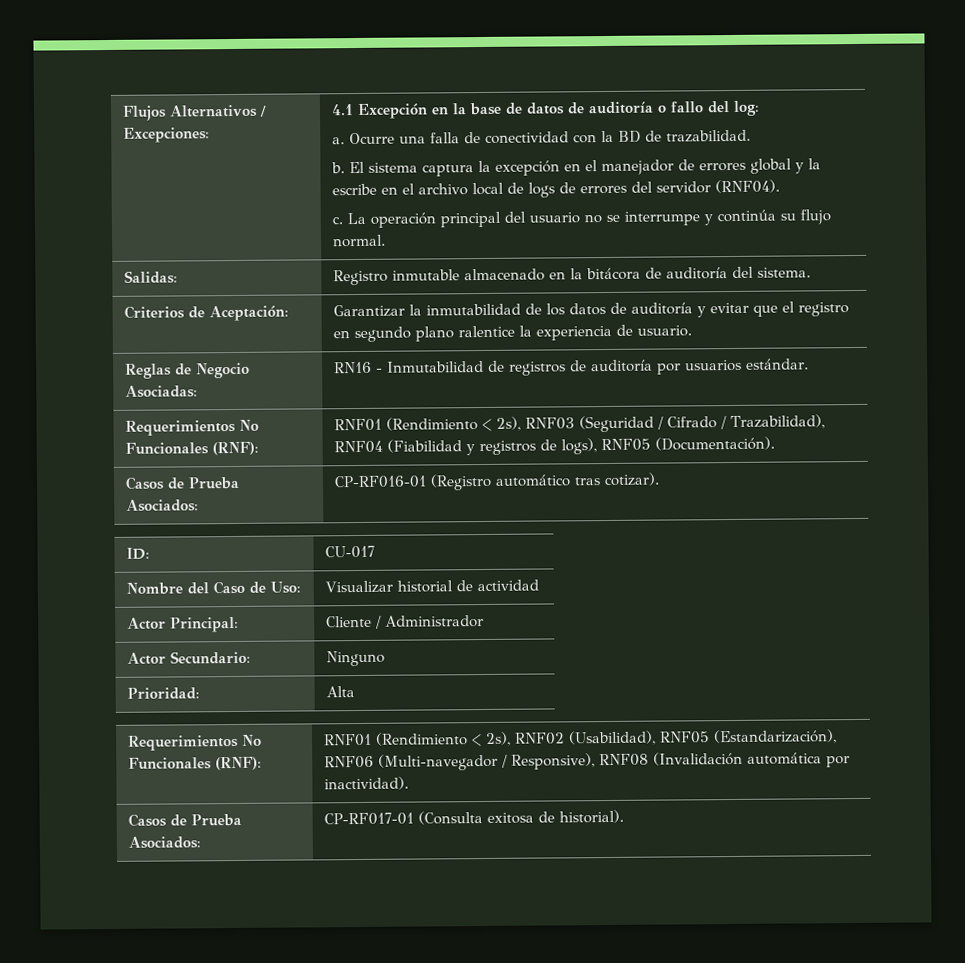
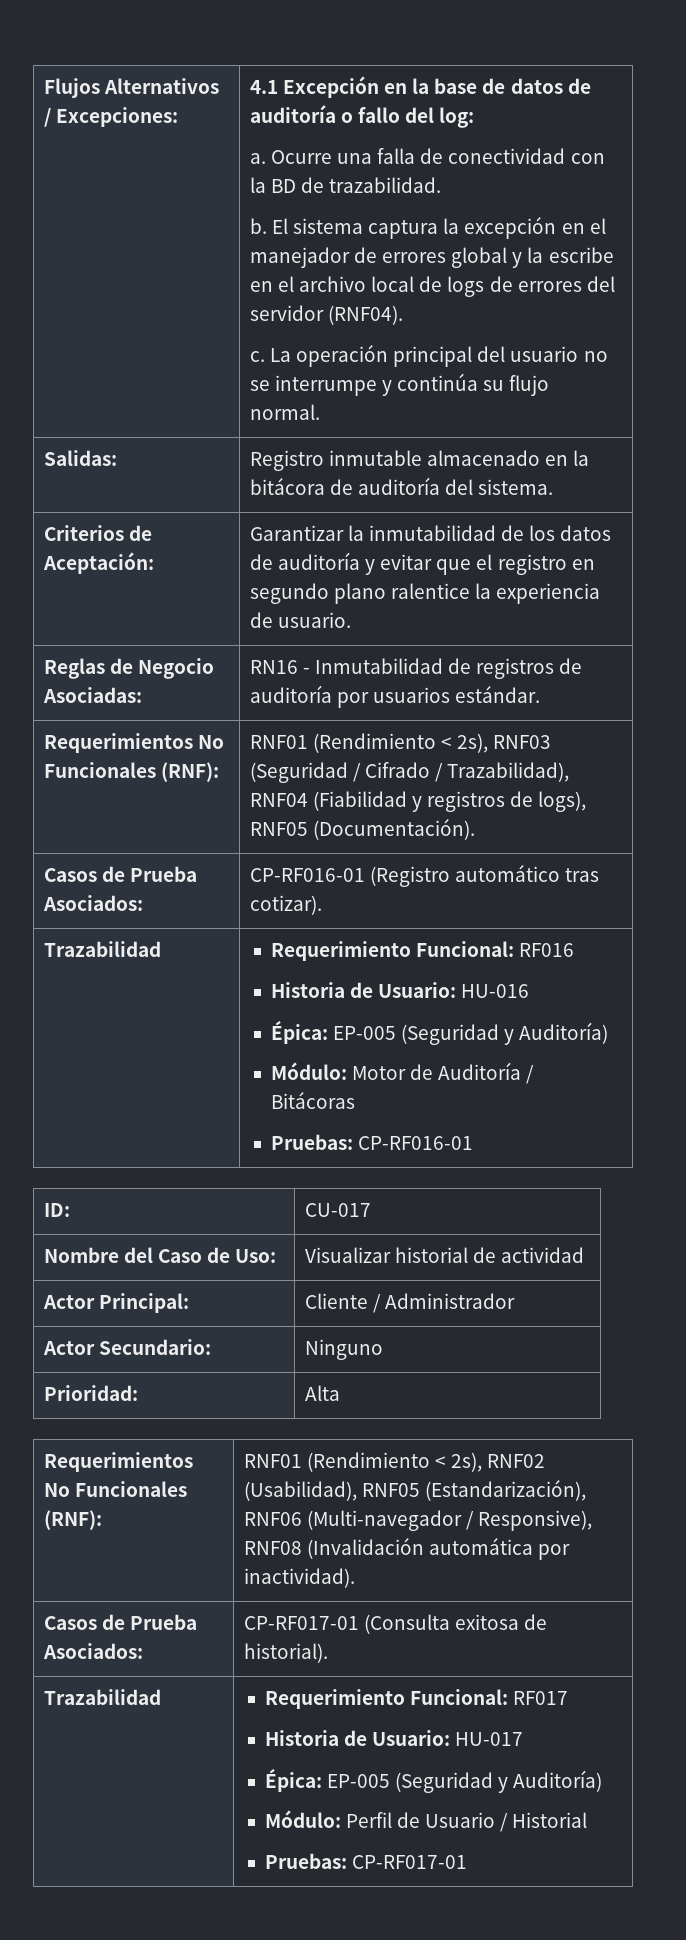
+ Trazabilidad | Requerimiento Funcional: RF016
+ Historia de Usuario: HU-016
+ Épica: EP-005 (Seguridad y Auditoría)
+ Módulo: Motor de Auditoría / Bitácoras
+ Pruebas: CP-RF016-01
+ Trazabilidad | Requerimiento Funcional: RF017
+ Historia de Usuario: HU-017
+ Épica: EP-005 (Seguridad y Auditoría)
+ Módulo: Perfil de Usuario / Historial
+ Pruebas: CP-RF017-01

